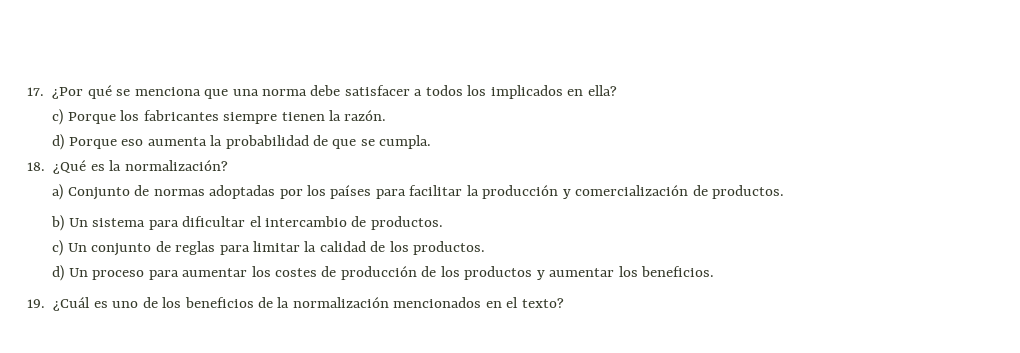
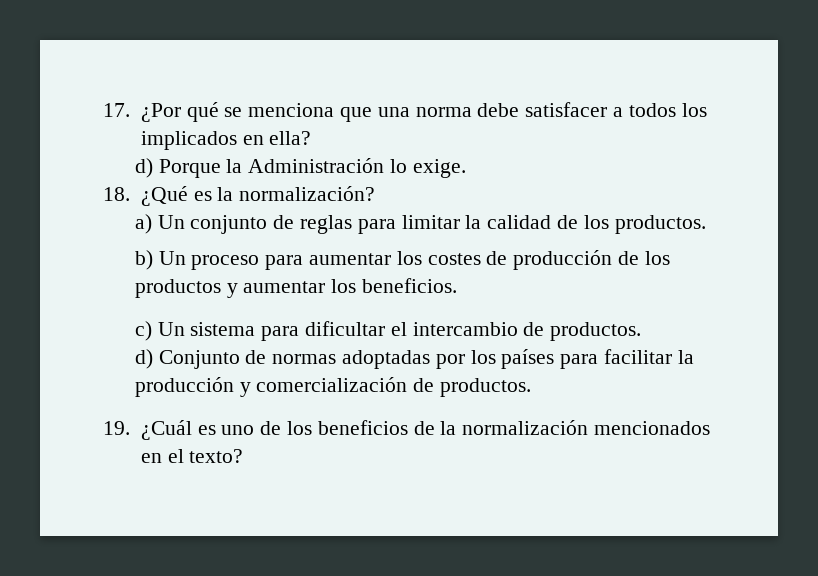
- c) Porque los fabricantes siempre tienen la razón.
- d) Porque eso aumenta la probabilidad de que se cumpla.
+ d) Porque la Administración lo exige.
- a) Conjunto de normas adoptadas por los países para facilitar la producción y comercialización de productos.
+ a) Un conjunto de reglas para limitar la calidad de los productos.
+ b) Un proceso para aumentar los costes de producción de los productos y aumentar los beneficios.
+ c) Un sistema para dificultar el intercambio de productos.
+ d) Conjunto de normas adoptadas por los países para facilitar la producción y comercialización de productos.
- b) Un sistema para dificultar el intercambio de productos.
- c) Un conjunto de reglas para limitar la calidad de los productos.
- d) Un proceso para aumentar los costes de producción de los productos y aumentar los beneficios.

